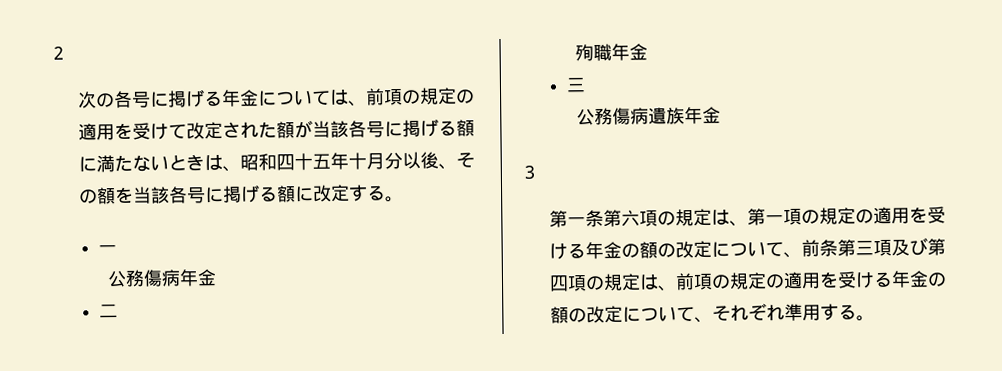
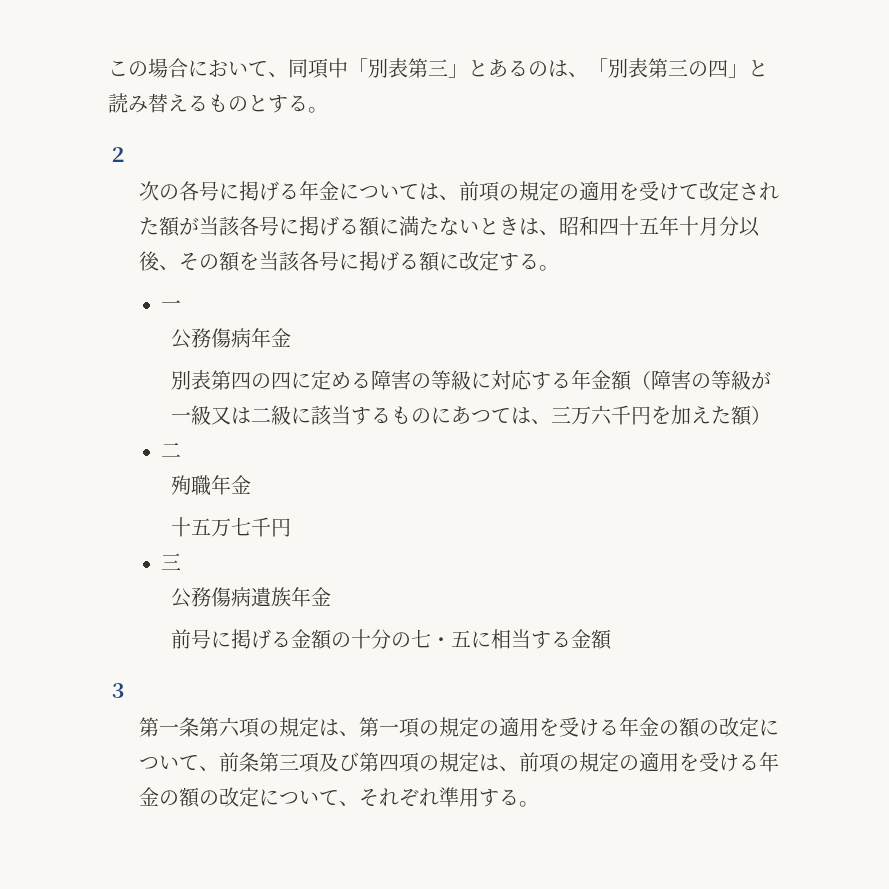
+ この場合において、同項中「別表第三」とあるのは、「別表第三の四」と読み替えるものとする。
+ 別表第四の四に定める障害の等級に対応する年金額（障害の等級が一級又は二級に該当するものにあつては、三万六千円を加えた額）
+ 十五万七千円
+ 前号に掲げる金額の十分の七・五に相当する金額

